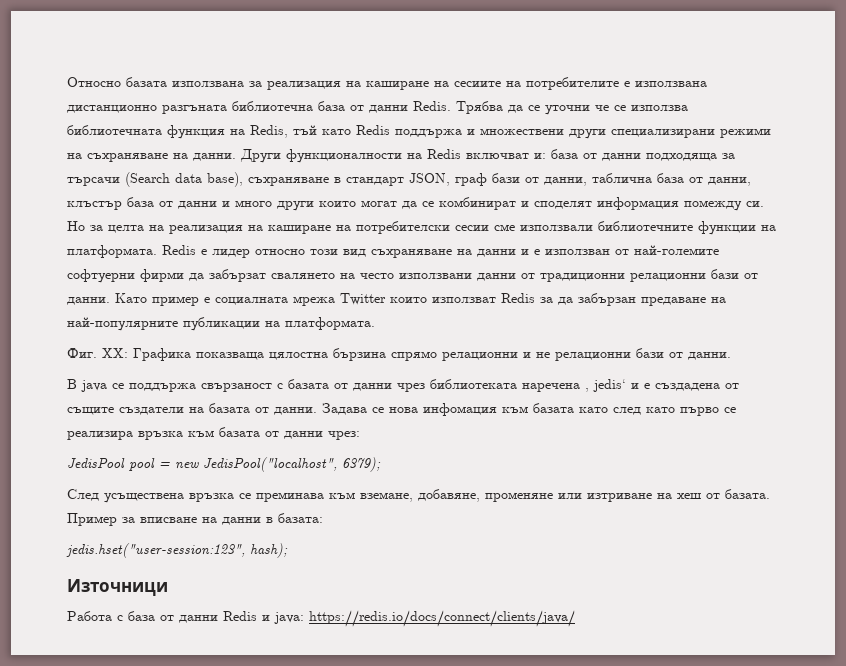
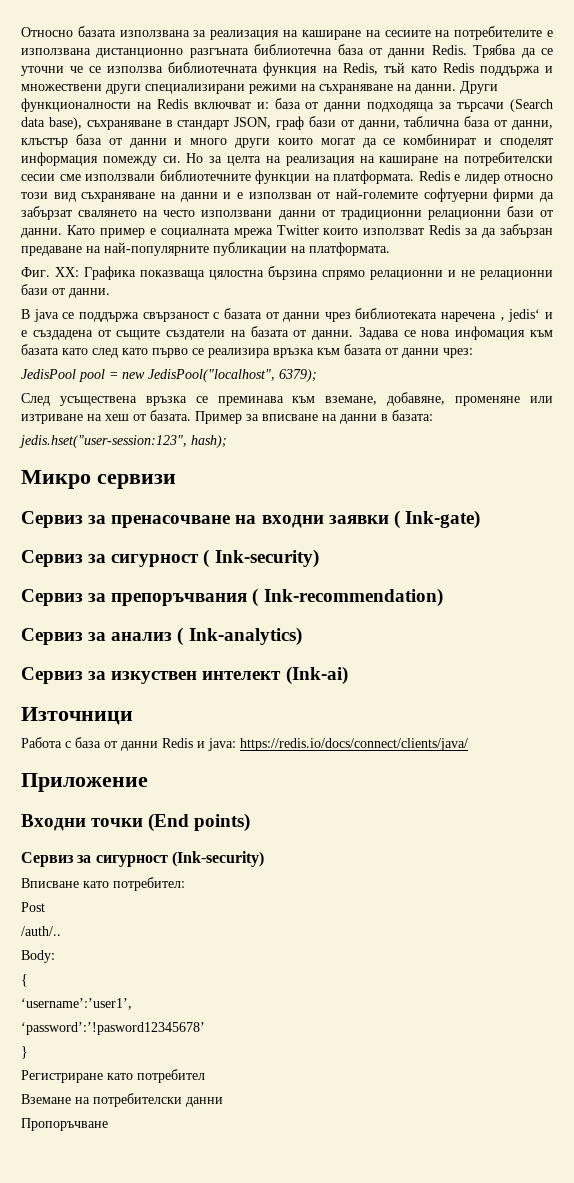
+ Микро сервизи
+ Сервиз за пренасочване на входни заявки ( Ink-gate)
+ Сервиз за сигурност ( Ink-security)
+ Сервиз за препоръчвания ( Ink-recommendation)
+ Сервиз за анализ ( Ink-analytics)
+ Сервиз за изкуствен интелект (Ink-ai)
+ Приложение
+ Входни точки (End points)
+ Сервиз за сигурност (Ink-security)
+ Вписване като потребител:
+ Post
+ /auth/..
+ Body:
+ {
+ ‘username’:’user1’,
+ ‘password’:’!pasword12345678’
+ }
+ Регистриране като потребител
+ Вземане на потребителски данни
+ Пропоръчване

